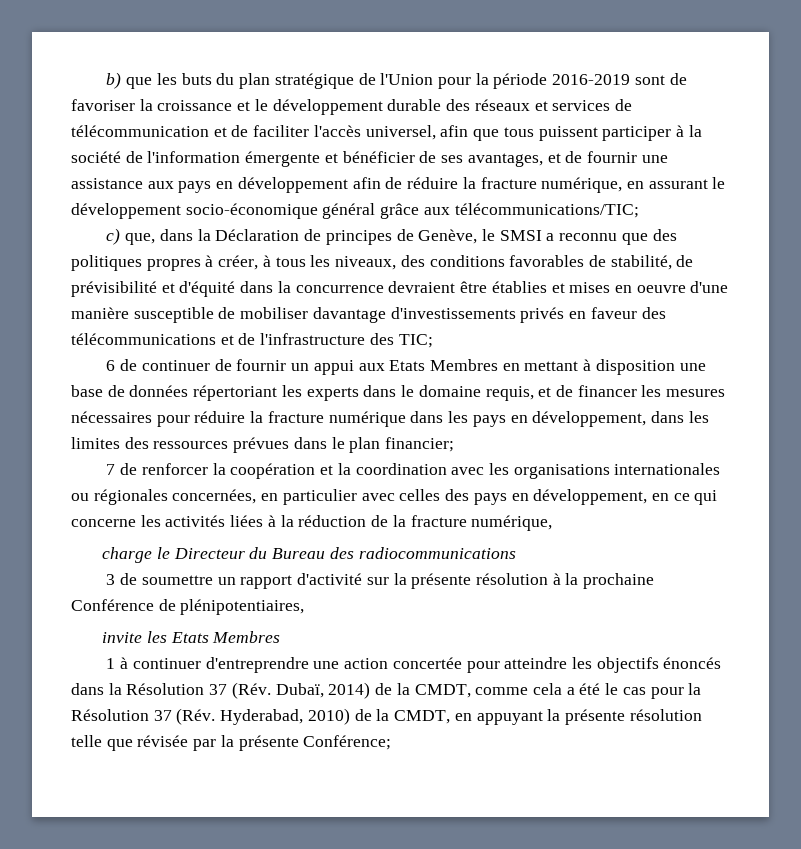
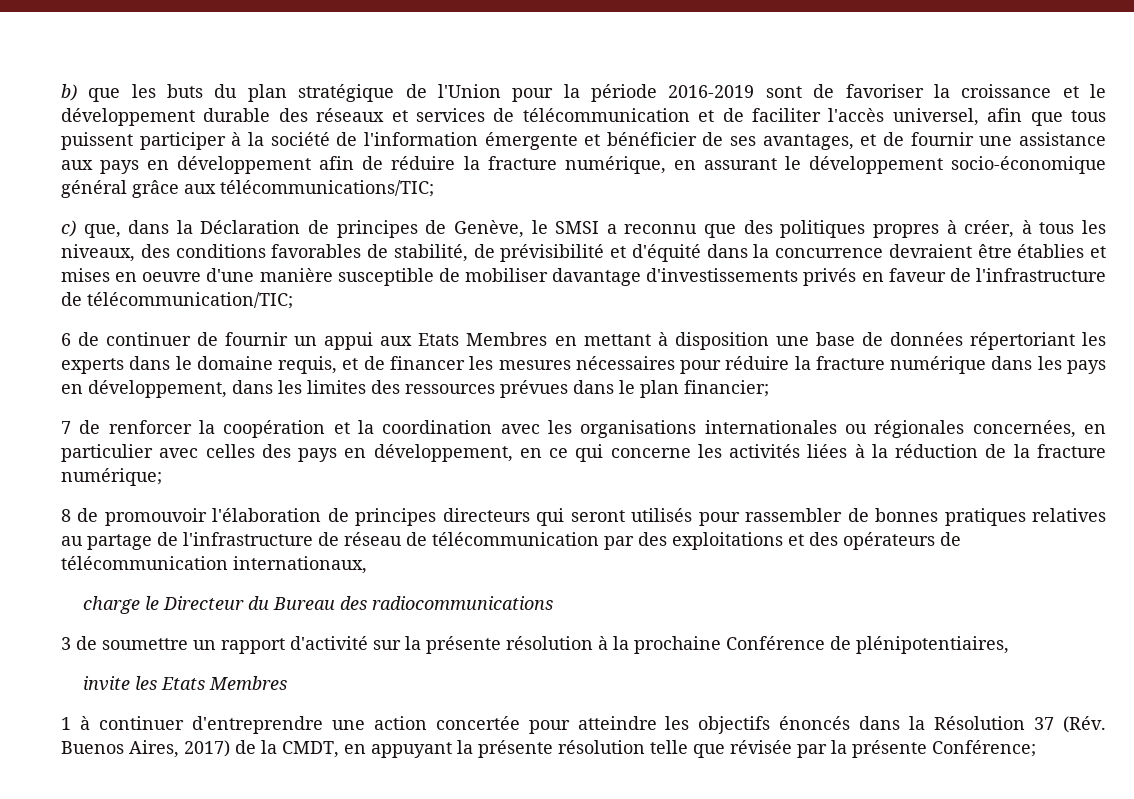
- c) que, dans la Déclaration de principes de Genève, le SMSI a reconnu que des politiques propres à créer, à tous les niveaux, des conditions favorables de stabilité, de prévisibilité et d'équité dans la concurrence devraient être établies et mises en oeuvre d'une manière susceptible de mobiliser davantage d'investissements privés en faveur des télécommunications et de l'infrastructure des TIC;
+ c) que, dans la Déclaration de principes de Genève, le SMSI a reconnu que des politiques propres à créer, à tous les niveaux, des conditions favorables de stabilité, de prévisibilité et d'équité dans la concurrence devraient être établies et mises en oeuvre d'une manière susceptible de mobiliser davantage d'investissements privés en faveur de l'infrastructure de télécommunication/TIC;
- 7 de renforcer la coopération et la coordination avec les organisations internationales ou régionales concernées, en particulier avec celles des pays en développement, en ce qui concerne les activités liées à la réduction de la fracture numérique,
+ 7 de renforcer la coopération et la coordination avec les organisations internationales ou régionales concernées, en particulier avec celles des pays en développement, en ce qui concerne les activités liées à la réduction de la fracture numérique;
+ 8 de promouvoir l'élaboration de principes directeurs qui seront utilisés pour rassembler de bonnes pratiques relatives au partage de l'infrastructure de réseau de télécommunication par des exploitations et des opérateurs de télécommunication internationaux,
- 1 à continuer d'entreprendre une action concertée pour atteindre les objectifs énoncés dans la Résolution 37 (Rév. Dubaï, 2014) de la CMDT, comme cela a été le cas pour la Résolution 37 (Rév. Hyderabad, 2010) de la CMDT, en appuyant la présente résolution telle que révisée par la présente Conférence;
+ 1 à continuer d'entreprendre une action concertée pour atteindre les objectifs énoncés dans la Résolution 37 (Rév. Buenos Aires, 2017) de la CMDT, en appuyant la présente résolution telle que révisée par la présente Conférence;

